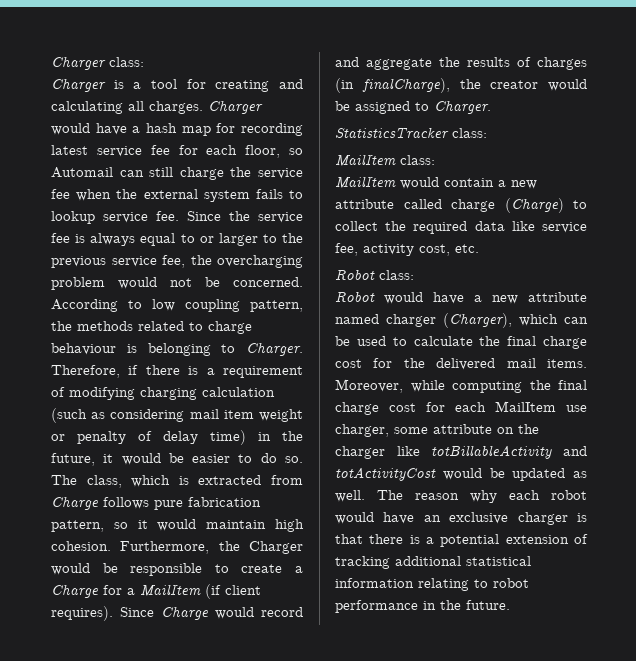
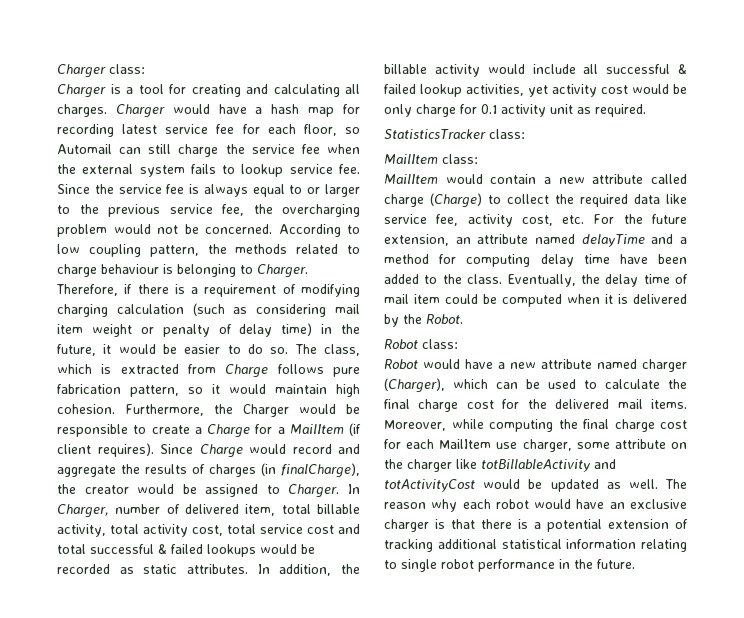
+ In Charger, number of delivered item, total billable activity, total activity cost, total service cost and total successful & failed lookups would be recorded as static attributes. In addition, the billable activity would include all successful & failed lookup activities, yet activity cost would be only charge for 0.1 activity unit as required.
- MailItem would contain a new attribute called charge (Charge) to collect the required data like service fee, activity cost, etc.
+ MailItem would contain a new attribute called charge (Charge) to collect the required data like service fee, activity cost, etc. For the future extension, an attribute named delayTime and a method for computing delay time have been added to the class. Eventually, the delay time of mail item could be computed when it is delivered by the Robot.
- The reason why each robot would have an exclusive charger is that there is a potential extension of tracking additional statistical information relating to robot performance in the future.
+ The reason why each robot would have an exclusive charger is that there is a potential extension of tracking additional statistical information relating to single robot performance in the future.

